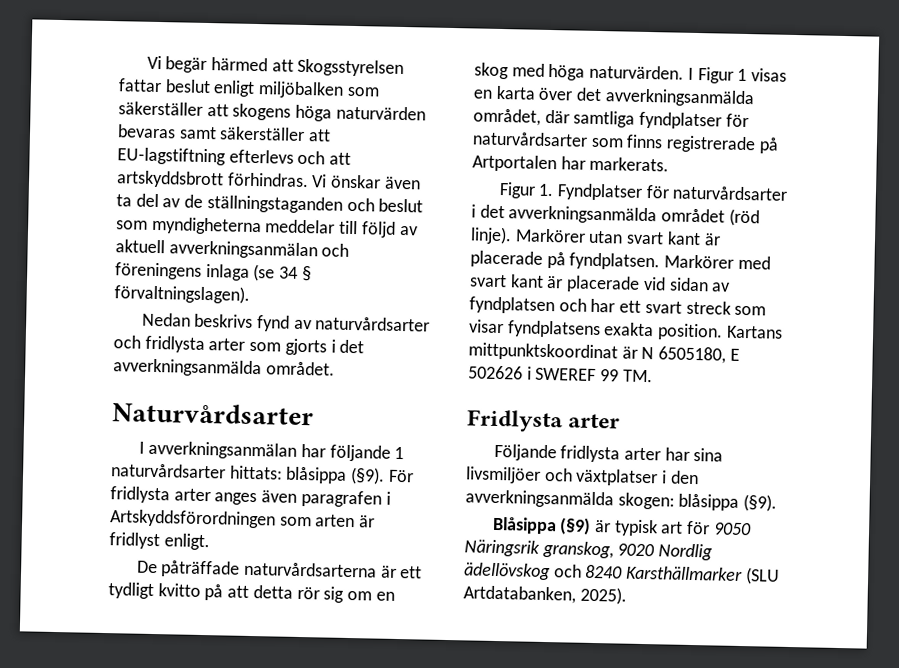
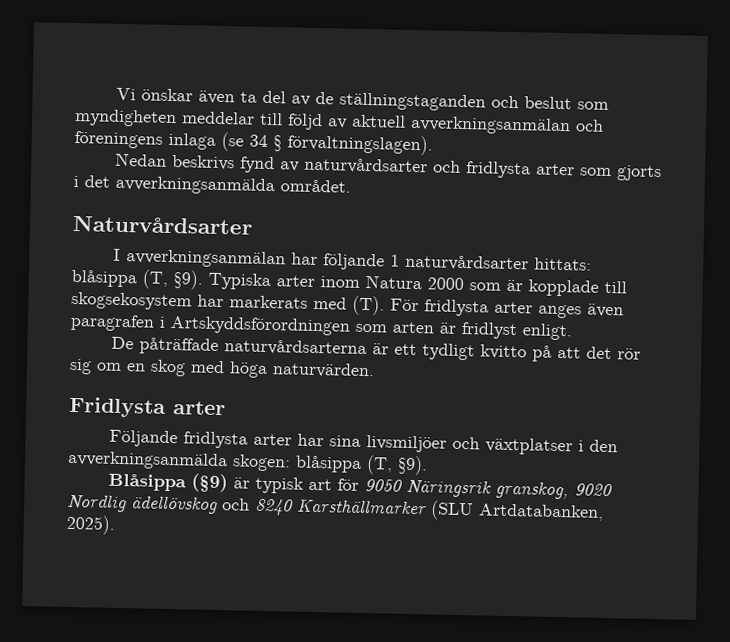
- Vi begär härmed att Skogsstyrelsen fattar beslut enligt miljöbalken som säkerställer att skogens höga naturvärden bevaras samt säkerställer att EU-lagstiftning efterlevs och att artskyddsbrott förhindras. Vi önskar även ta del av de ställningstaganden och beslut som myndigheterna meddelar till följd av aktuell avverkningsanmälan och föreningens inlaga (se 34 § förvaltningslagen).
+ Vi önskar även ta del av de ställningstaganden och beslut som myndigheten meddelar till följd av aktuell avverkningsanmälan och föreningens inlaga (se 34 § förvaltningslagen).
- I avverkningsanmälan har följande 1 naturvårdsarter hittats: blåsippa (§9). För fridlysta arter anges även paragrafen i Artskyddsförordningen som arten är fridlyst enligt.
+ I avverkningsanmälan har följande 1 naturvårdsarter hittats: blåsippa (T, §9). Typiska arter inom Natura 2000 som är kopplade till skogsekosystem har markerats med (T). För fridlysta arter anges även paragrafen i Artskyddsförordningen som arten är fridlyst enligt.
- De påträffade naturvårdsarterna är ett tydligt kvitto på att detta rör sig om en skog med höga naturvärden. I Figur 1 visas en karta över det avverkningsanmälda området, där samtliga fyndplatser för naturvårdsarter som finns registrerade på Artportalen har markerats.
- Figur 1. Fyndplatser för naturvårdsarter i det avverkningsanmälda området (röd linje). Markörer utan svart kant är placerade på fyndplatsen. Markörer med svart kant är placerade vid sidan av fyndplatsen och har ett svart streck som visar fyndplatsens exakta position. Kartans mittpunktskoordinat är N 6505180, E 502626 i SWEREF 99 TM.
+ De påträffade naturvårdsarterna är ett tydligt kvitto på att det rör sig om en skog med höga naturvärden.
- Följande fridlysta arter har sina livsmiljöer och växtplatser i den avverkningsanmälda skogen: blåsippa (§9).
+ Följande fridlysta arter har sina livsmiljöer och växtplatser i den avverkningsanmälda skogen: blåsippa (T, §9).

